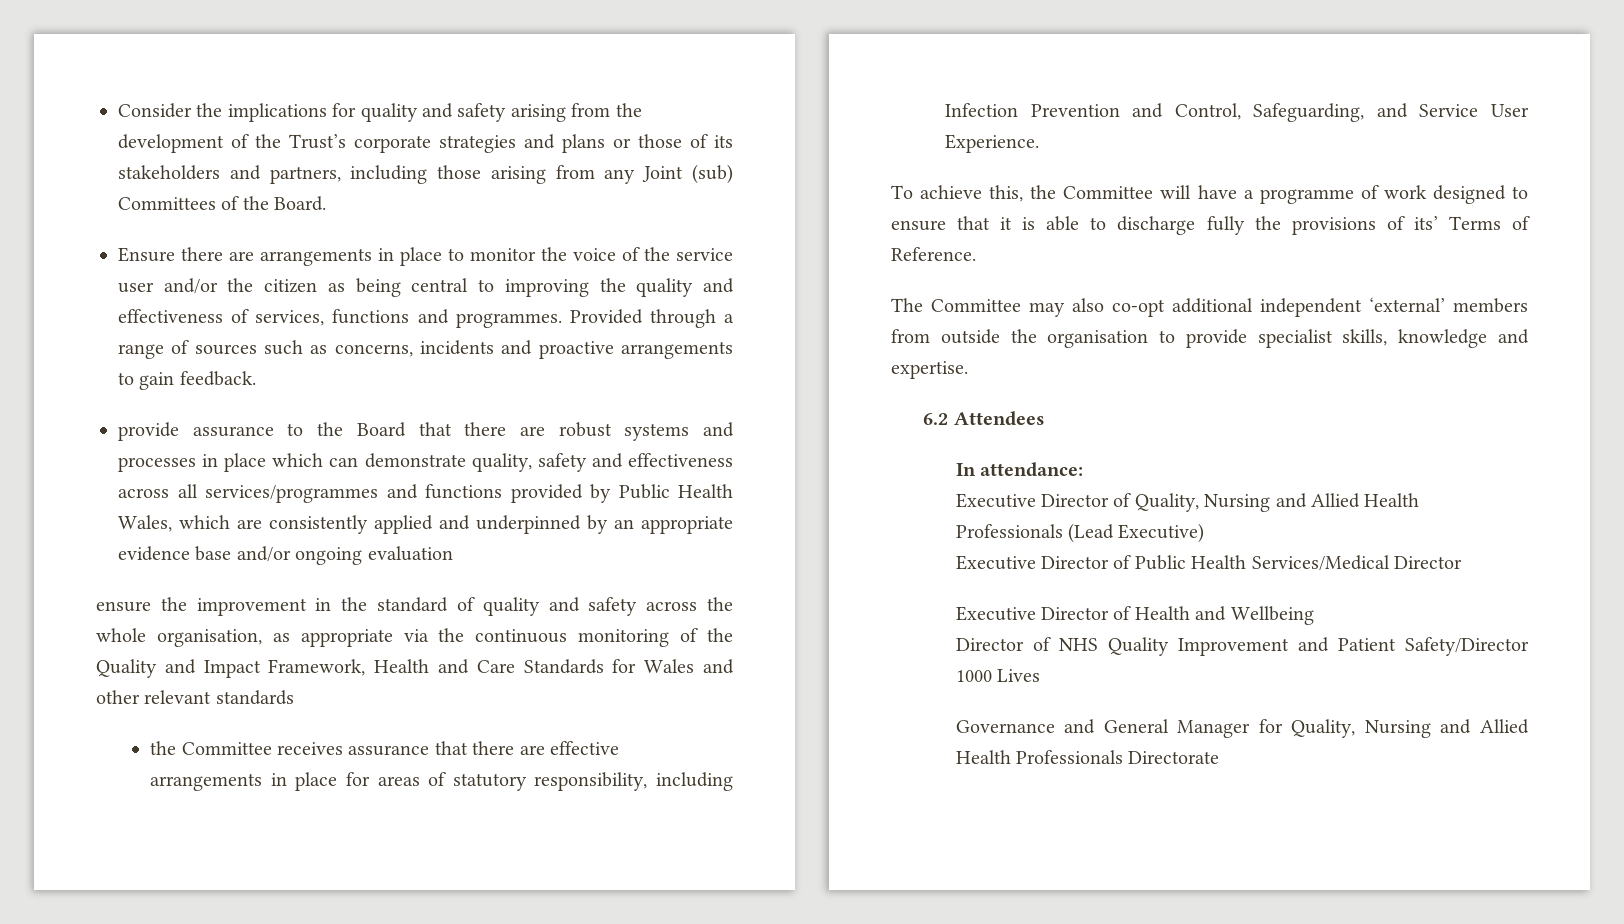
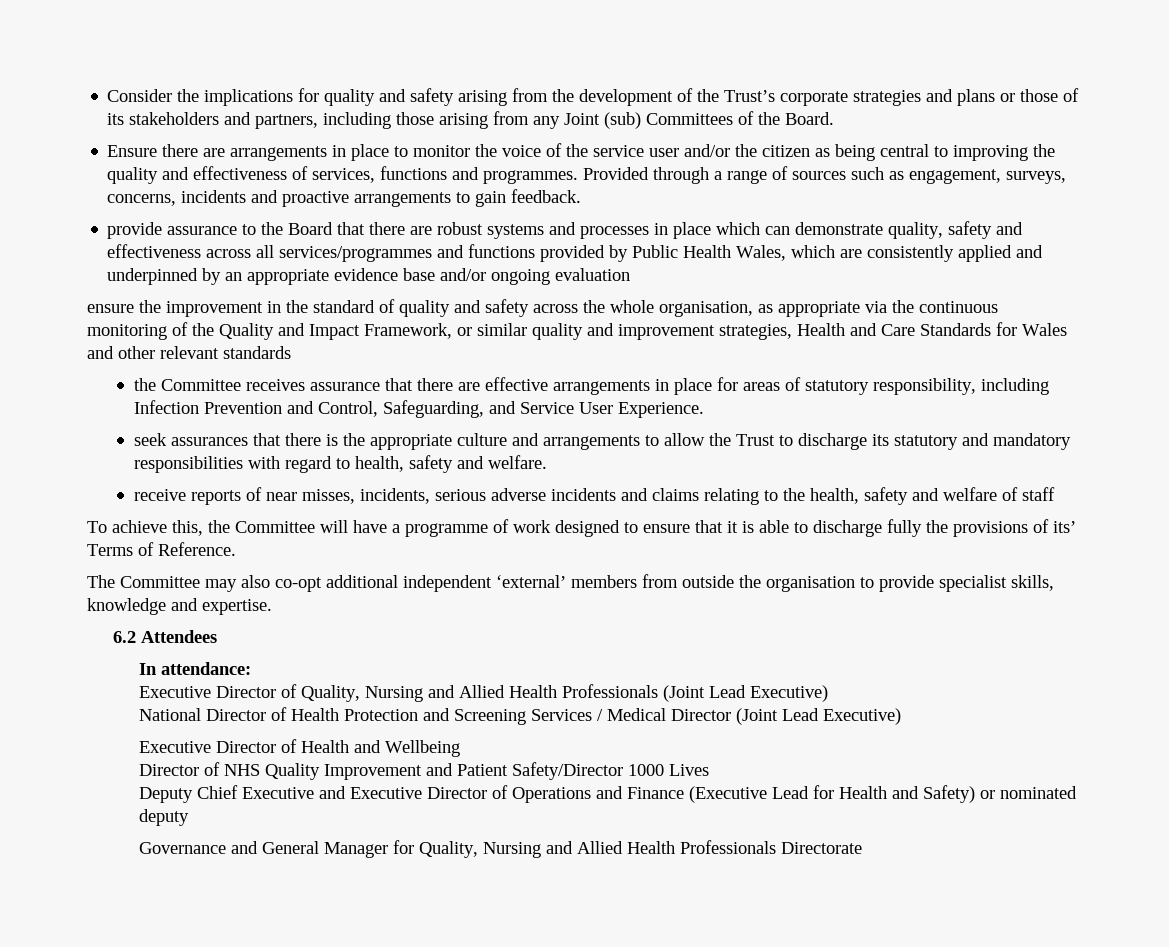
- Provided through a range of sources such as concerns, incidents and proactive arrangements to gain feedback.
+ Provided through a range of sources such as engagement, surveys, concerns, incidents and proactive arrangements to gain feedback.
- ensure the improvement in the standard of quality and safety across the whole organisation, as appropriate via the continuous monitoring of the Quality and Impact Framework, Health and Care Standards for Wales and other relevant standards
+ ensure the improvement in the standard of quality and safety across the whole organisation, as appropriate via the continuous monitoring of the Quality and Impact Framework, or similar quality and improvement strategies, Health and Care Standards for Wales and other relevant standards
+ seek assurances that there is the appropriate culture and arrangements to allow the Trust to discharge its statutory and mandatory responsibilities with regard to health, safety and welfare.
+ receive reports of near misses, incidents, serious adverse incidents and claims relating to the health, safety and welfare of staff
- Executive Director of Quality, Nursing and Allied Health Professionals (Lead Executive)
- Executive Director of Public Health Services/Medical Director
+ Executive Director of Quality, Nursing and Allied Health Professionals (Joint Lead Executive)
+ National Director of Health Protection and Screening Services / Medical Director (Joint Lead Executive)
+ Deputy Chief Executive and Executive Director of Operations and Finance (Executive Lead for Health and Safety) or nominated deputy

